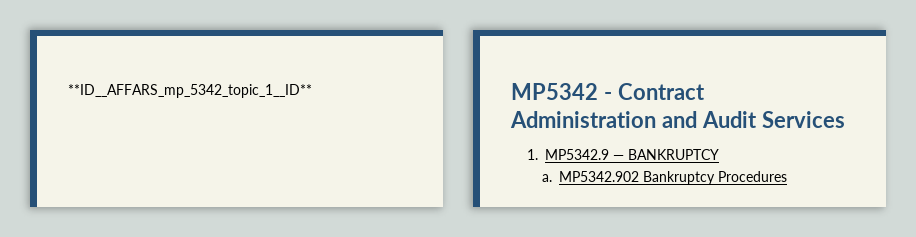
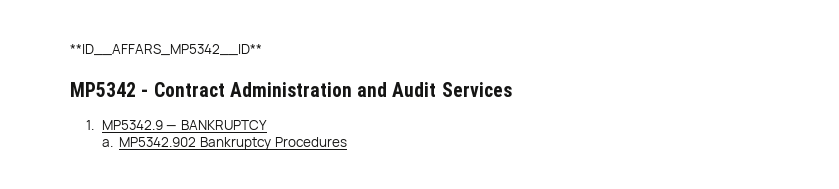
- **ID__AFFARS_mp_5342_topic_1__ID**
+ **ID__AFFARS_MP5342__ID**

